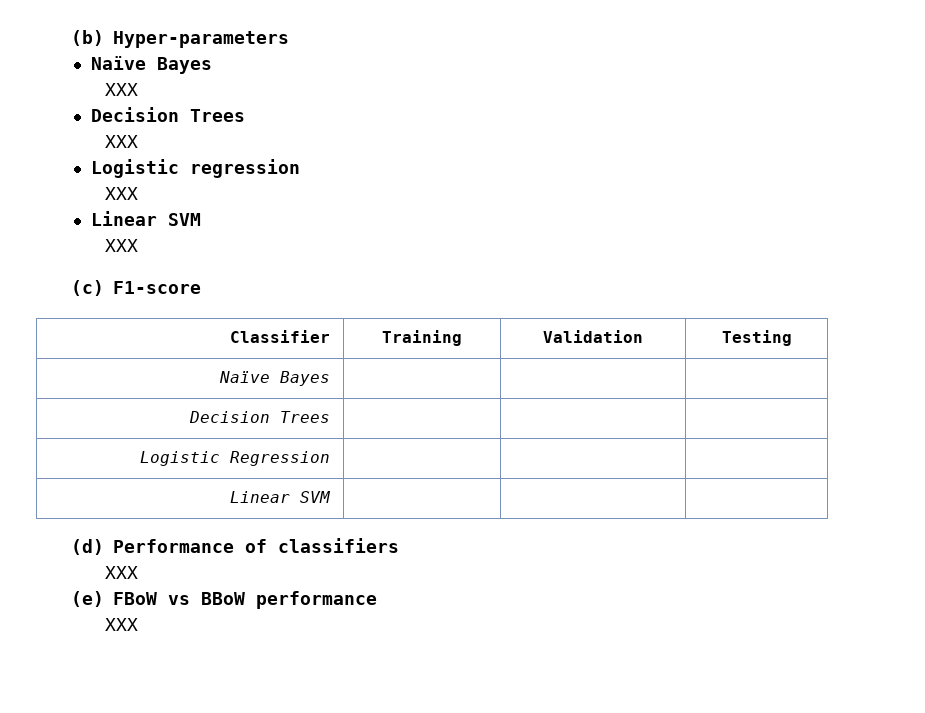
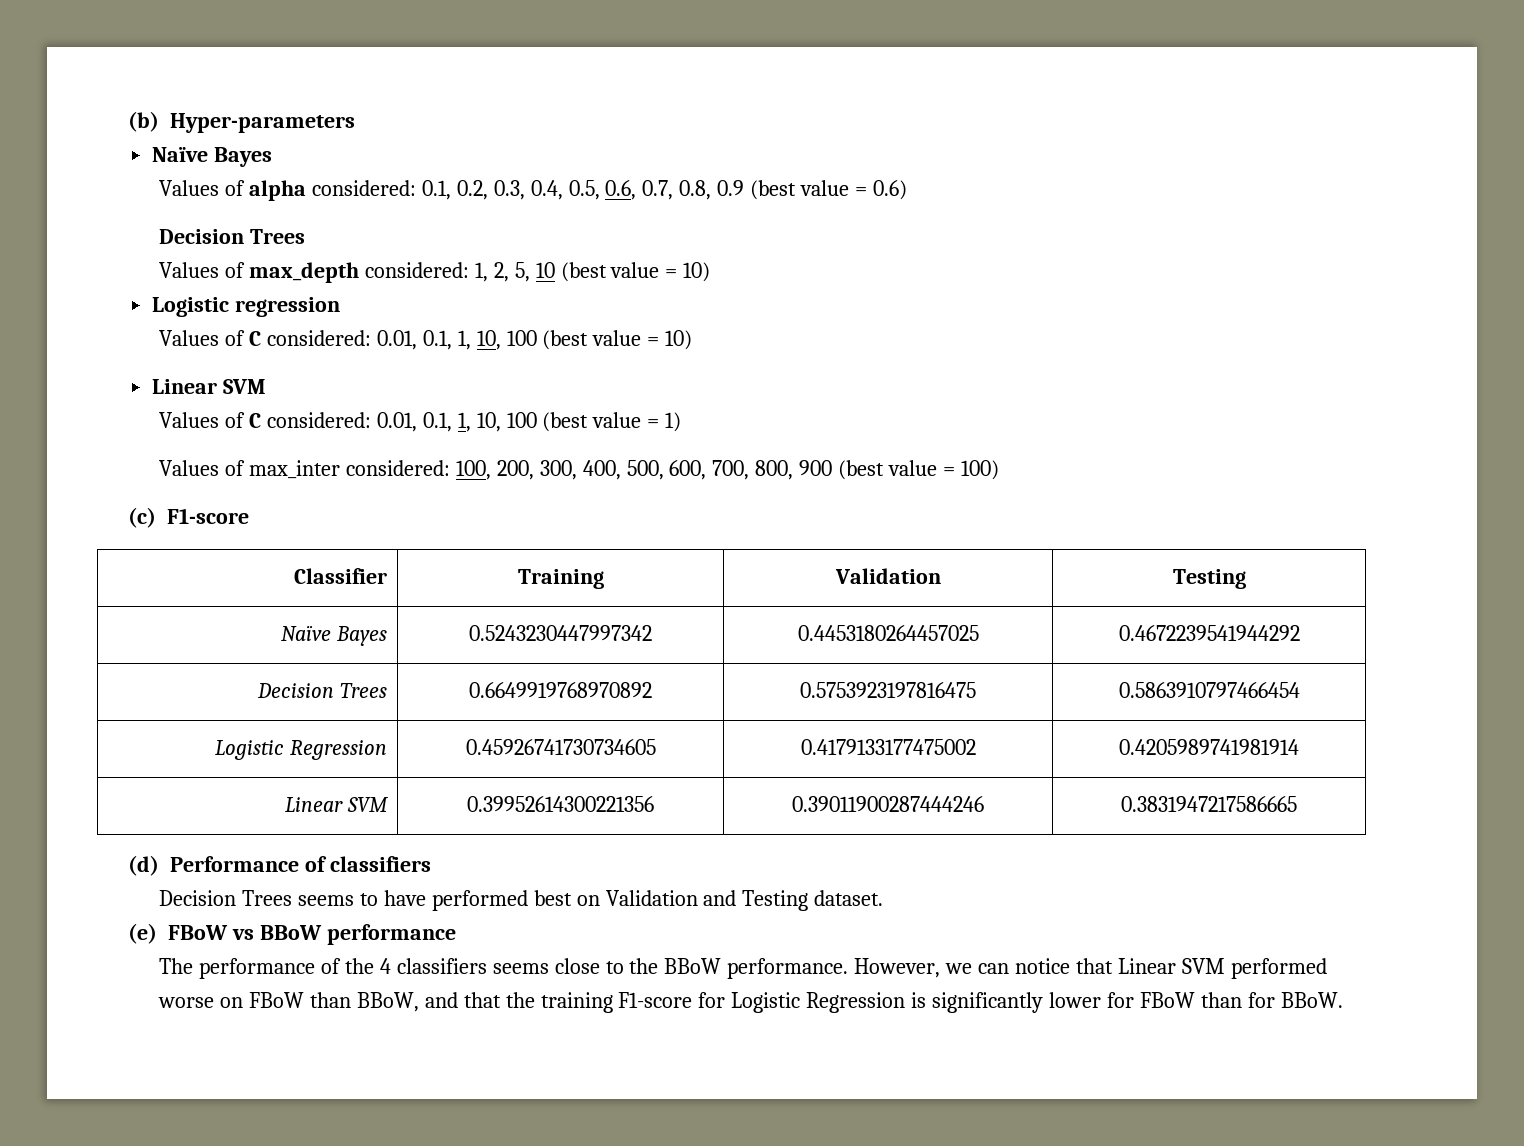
  (b) Hyper-parameters
  Naïve Bayes
- XXX
+ Values of alpha considered: 0.1, 0.2, 0.3, 0.4, 0.5, 0.6, 0.7, 0.8, 0.9 (best value = 0.6)
  Decision Trees
- XXX
+ Values of max_depth considered: 1, 2, 5, 10 (best value = 10)
  Logistic regression
- XXX
+ Values of C considered: 0.01, 0.1, 1, 10, 100 (best value = 10)
  Linear SVM
- XXX
+ Values of C considered: 0.01, 0.1, 1, 10, 100 (best value = 1)
+ Values of max_inter considered: 100, 200, 300, 400, 500, 600, 700, 800, 900 (best value = 100)
- Naïve Bayes | | |
+ Naïve Bayes | 0.5243230447997342 | 0.4453180264457025 | 0.4672239541944292
- Decision Trees | | |
+ Decision Trees | 0.6649919768970892 | 0.5753923197816475 | 0.5863910797466454
- Logistic Regression | | |
+ Logistic Regression | 0.45926741730734605 | 0.4179133177475002 | 0.4205989741981914
- Linear SVM | | |
+ Linear SVM | 0.39952614300221356 | 0.39011900287444246 | 0.3831947217586665
  (d) Performance of classifiers
- XXX
+ Decision Trees seems to have performed best on Validation and Testing dataset.
  (e) FBoW vs BBoW performance
- XXX
+ The performance of the 4 classifiers seems close to the BBoW performance. However, we can notice that Linear SVM performed worse on FBoW than BBoW, and that the training F1-score for Logistic Regression is significantly lower for FBoW than for BBoW.

